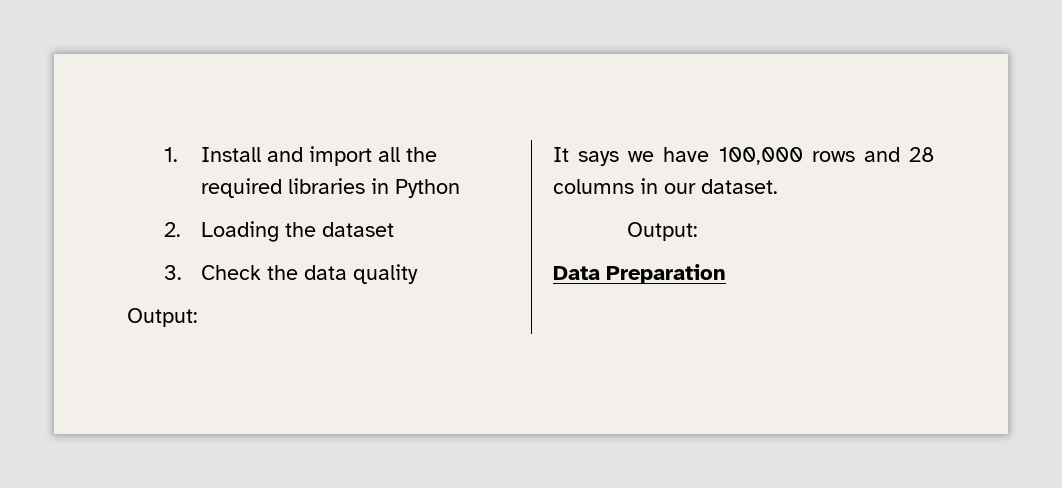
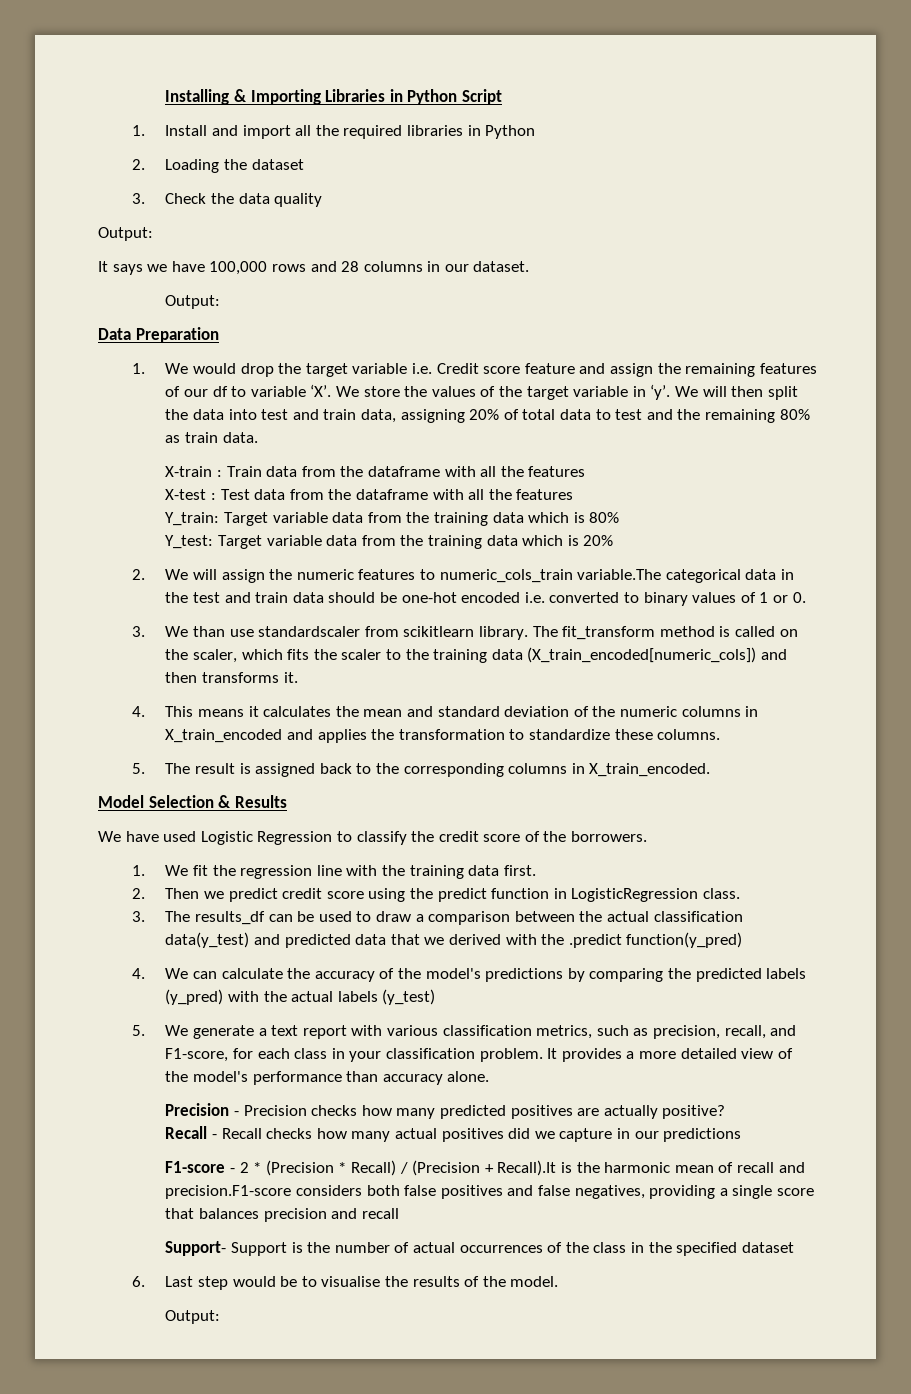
+ Installing & Importing Libraries in Python Script
+ 1. We would drop the target variable i.e. Credit score feature and assign the remaining features of our df to variable ‘X’. We store the values of the target variable in ‘y’. We will then split the data into test and train data, assigning 20% of total data to test and the remaining 80% as train data.
+ X-train : Train data from the dataframe with all the features
+ X-test : Test data from the dataframe with all the features
+ Y_train: Target variable data from the training data which is 80%
+ Y_test: Target variable data from the training data which is 20%
+ 2. We will assign the numeric features to numeric_cols_train variable.The categorical data in the test and train data should be one-hot encoded i.e. converted to binary values of 1 or 0.
+ 3. We than use standardscaler from scikitlearn library. The fit_transform method is called on the scaler, which fits the scaler to the training data (X_train_encoded[numeric_cols]) and then transforms it.
+ 4. This means it calculates the mean and standard deviation of the numeric columns in X_train_encoded and applies the transformation to standardize these columns.
+ 5. The result is assigned back to the corresponding columns in X_train_encoded.
+ Model Selection & Results
+ We have used Logistic Regression to classify the credit score of the borrowers.
+ 1. We fit the regression line with the training data first.
+ 2. Then we predict credit score using the predict function in LogisticRegression class.
+ 3. The results_df can be used to draw a comparison between the actual classification data(y_test) and predicted data that we derived with the .predict function(y_pred)
+ 4. We can calculate the accuracy of the model's predictions by comparing the predicted labels (y_pred) with the actual labels (y_test)
+ 5. We generate a text report with various classification metrics, such as precision, recall, and F1-score, for each class in your classification problem. It provides a more detailed view of the model's performance than accuracy alone.
+ Precision - Precision checks how many predicted positives are actually positive?
+ Recall - Recall checks how many actual positives did we capture in our predictions
+ F1-score - 2 * (Precision * Recall) / (Precision + Recall).It is the harmonic mean of recall and precision.F1-score considers both false positives and false negatives, providing a single score that balances precision and recall
+ Support- Support is the number of actual occurrences of the class in the specified dataset
+ 6. Last step would be to visualise the results of the model.
+ Output:

